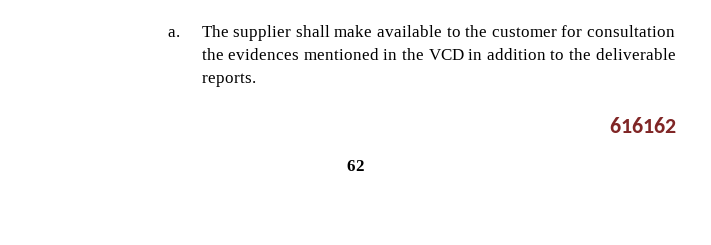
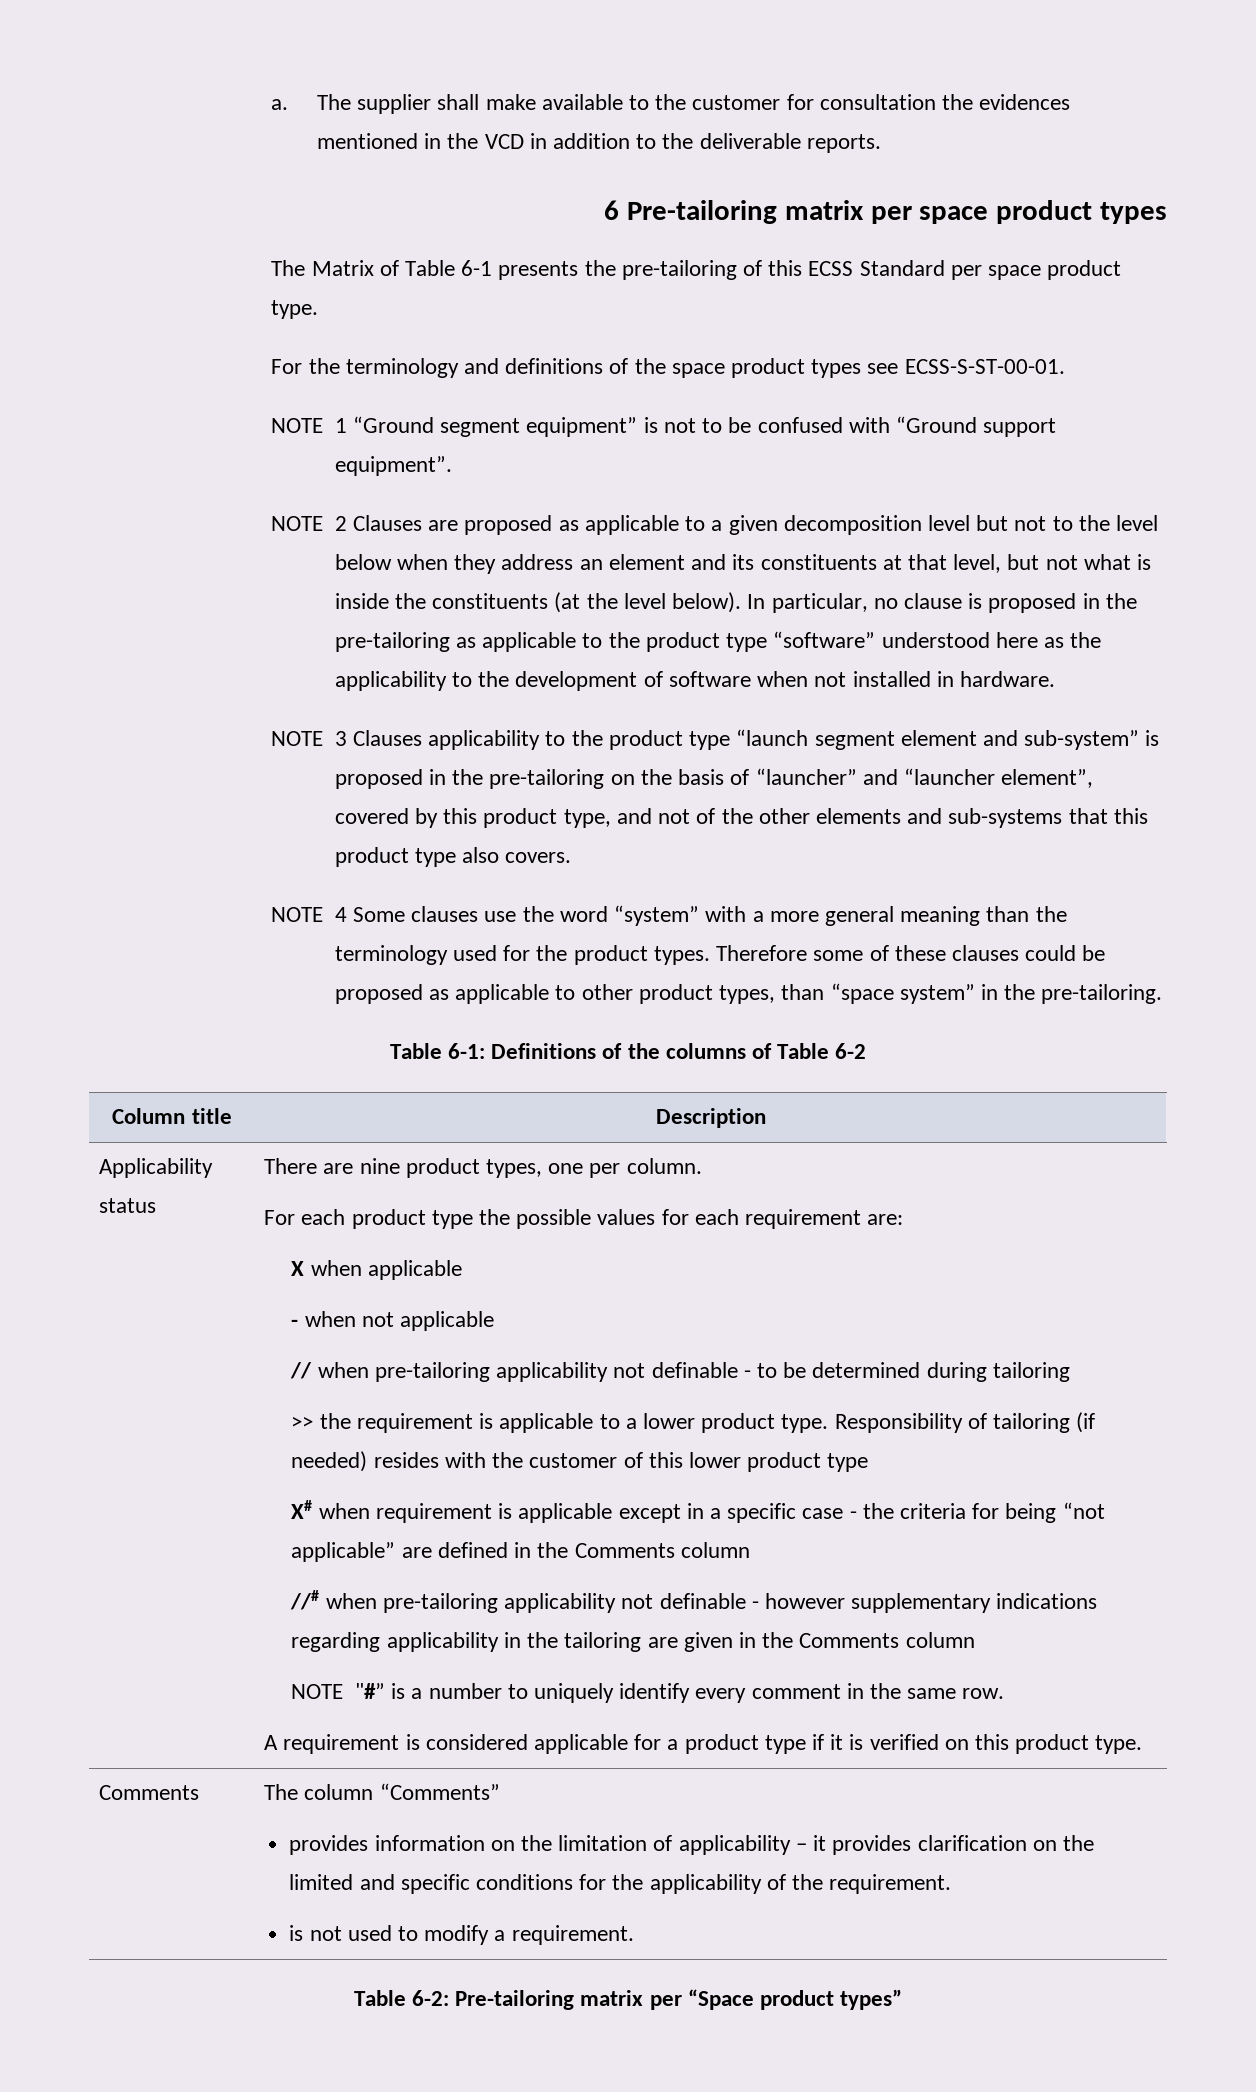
- 616162
- 62
+ 6 Pre-tailoring matrix per space product types
+ The Matrix of Table 6-1 presents the pre-tailoring of this ECSS Standard per space product type.
+ For the terminology and definitions of the space product types see ECSS-S-ST-00-01.
+ NOTE 1 “Ground segment equipment” is not to be confused with “Ground support equipment”.
+ NOTE 2 Clauses are proposed as applicable to a given decomposition level but not to the level below when they address an element and its constituents at that level, but not what is inside the constituents (at the level below). In particular, no clause is proposed in the pre-tailoring as applicable to the product type “software” understood here as the applicability to the development of software when not installed in hardware.
+ NOTE 3 Clauses applicability to the product type “launch segment element and sub-system” is proposed in the pre-tailoring on the basis of “launcher” and “launcher element”, covered by this product type, and not of the other elements and sub-systems that this product type also covers.
+ NOTE 4 Some clauses use the word “system” with a more general meaning than the terminology used for the product types. Therefore some of these clauses could be proposed as applicable to other product types, than “space system” in the pre-tailoring.
+ Table 6-1: Definitions of the columns of Table 6-2
+ Column title | Description
+ Applicability status | There are nine product types, one per column.
+ For each product type the possible values for each requirement are:
+ X when applicable
+ - when not applicable
+ // when pre-tailoring applicability not definable - to be determined during tailoring
+ >> the requirement is applicable to a lower product type. Responsibility of tailoring (if needed) resides with the customer of this lower product type
+ X# when requirement is applicable except in a specific case - the criteria for being “not applicable” are defined in the Comments column
+ //# when pre-tailoring applicability not definable - however supplementary indications regarding applicability in the tailoring are given in the Comments column
+ NOTE "#” is a number to uniquely identify every comment in the same row.
+ A requirement is considered applicable for a product type if it is verified on this product type.
+ Comments | The column “Comments”
+ provides information on the limitation of applicability – it provides clarification on the limited and specific conditions for the applicability of the requirement.
+ is not used to modify a requirement.
+ Table 6-2: Pre-tailoring matrix per “Space product types”

